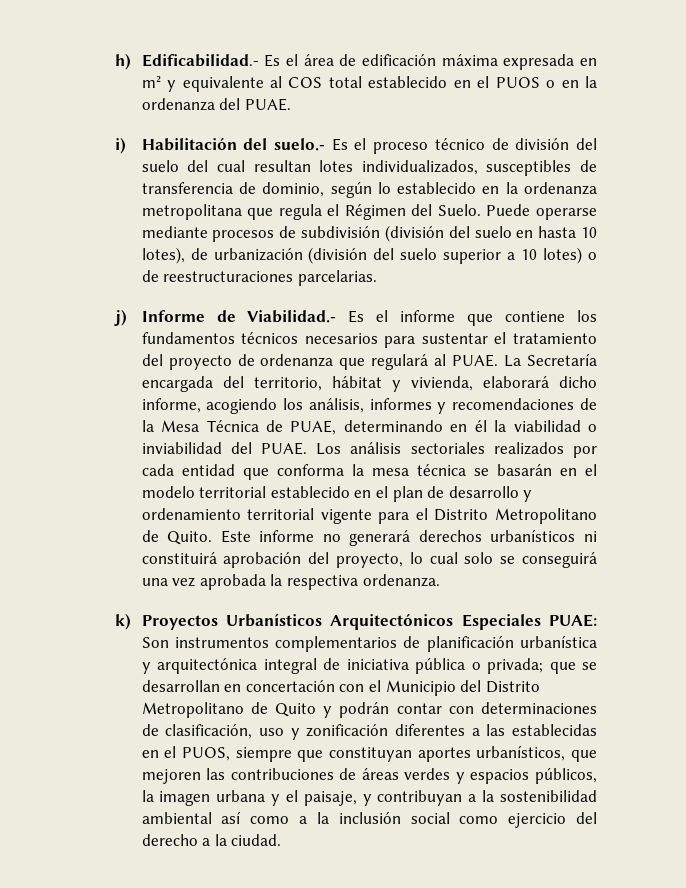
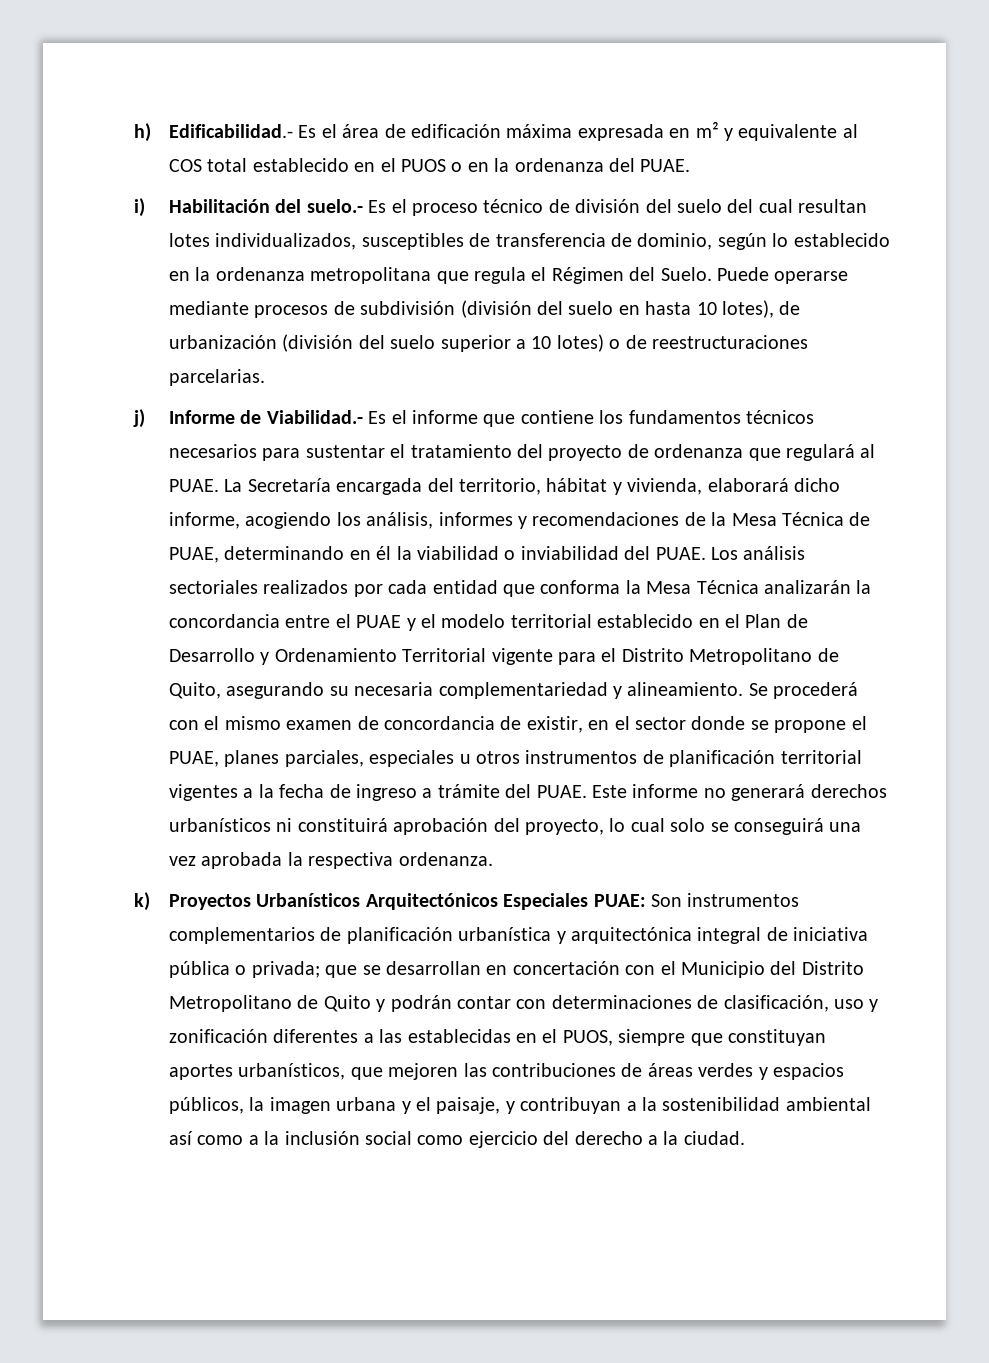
- Los análisis sectoriales realizados por cada entidad que conforma la mesa técnica se basarán en el modelo territorial establecido en el plan de desarrollo y ordenamiento territorial vigente para el Distrito Metropolitano de Quito.
+ Los análisis sectoriales realizados por cada entidad que conforma la Mesa Técnica analizarán la concordancia entre el PUAE y el modelo territorial establecido en el Plan de Desarrollo y Ordenamiento Territorial vigente para el Distrito Metropolitano de Quito, asegurando su necesaria complementariedad y alineamiento. Se procederá con el mismo examen de concordancia de existir, en el sector donde se propone el PUAE, planes parciales, especiales u otros instrumentos de planificación territorial vigentes a la fecha de ingreso a trámite del PUAE.

